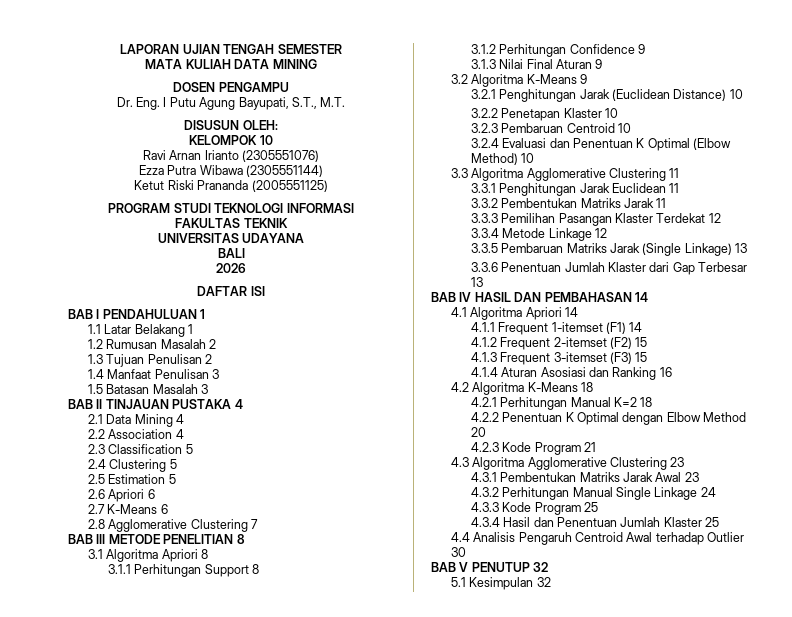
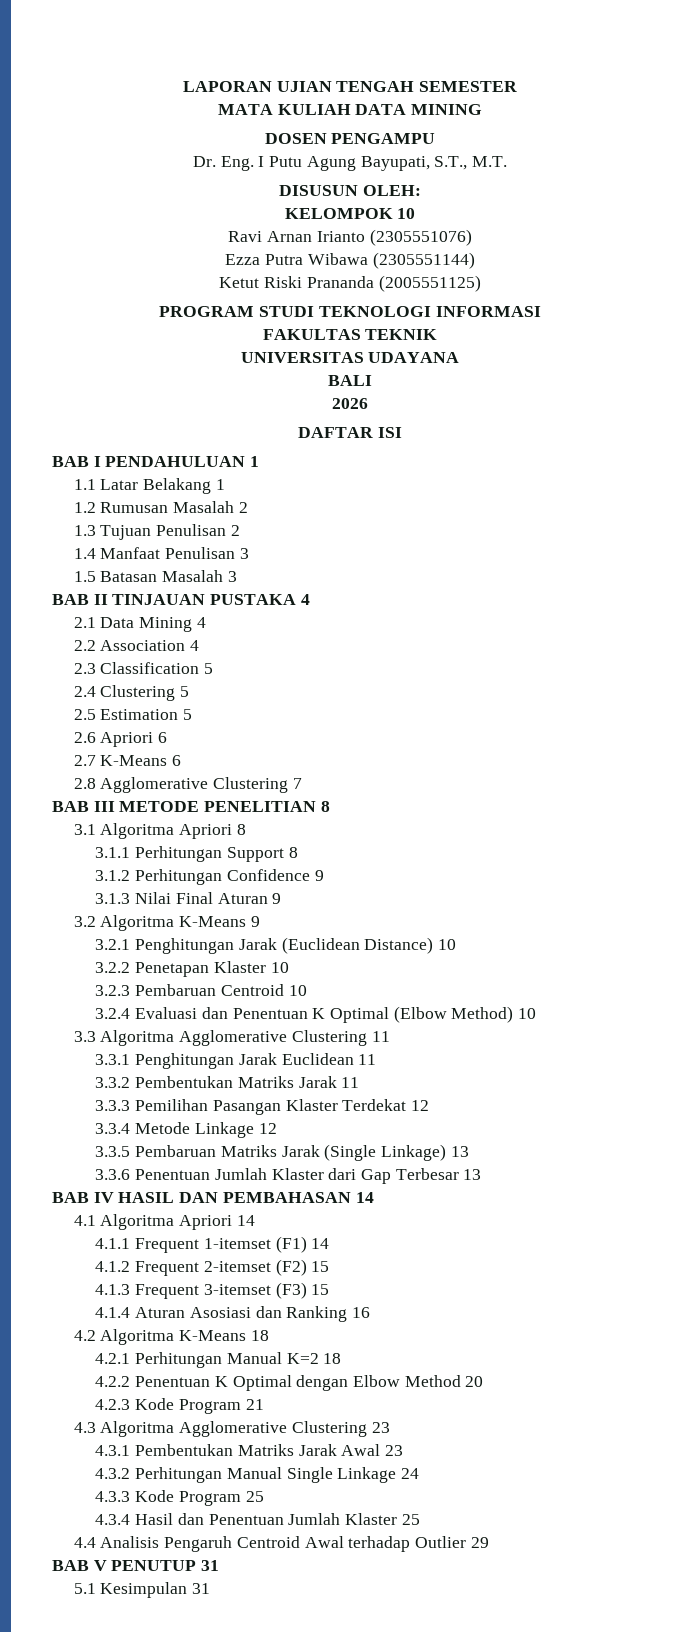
- 4.4 Analisis Pengaruh Centroid Awal terhadap Outlier 30
+ 4.4 Analisis Pengaruh Centroid Awal terhadap Outlier 29
- BAB V PENUTUP 32
+ BAB V PENUTUP 31
- 5.1 Kesimpulan 32
+ 5.1 Kesimpulan 31

